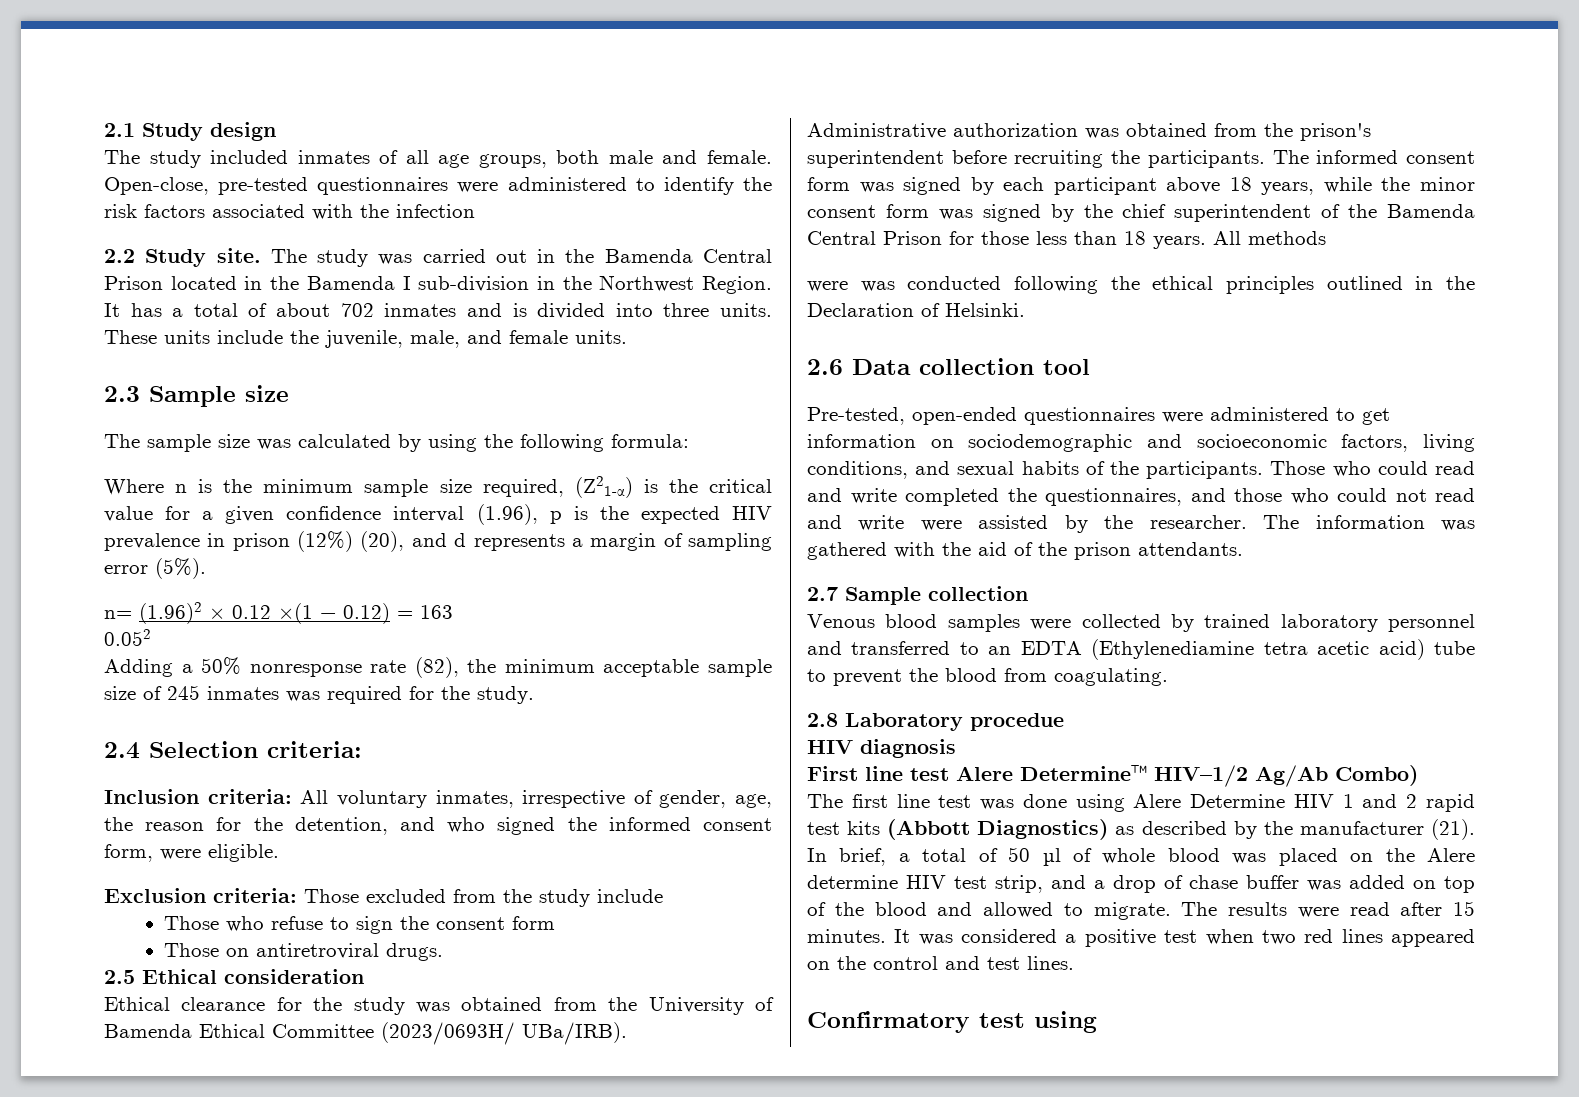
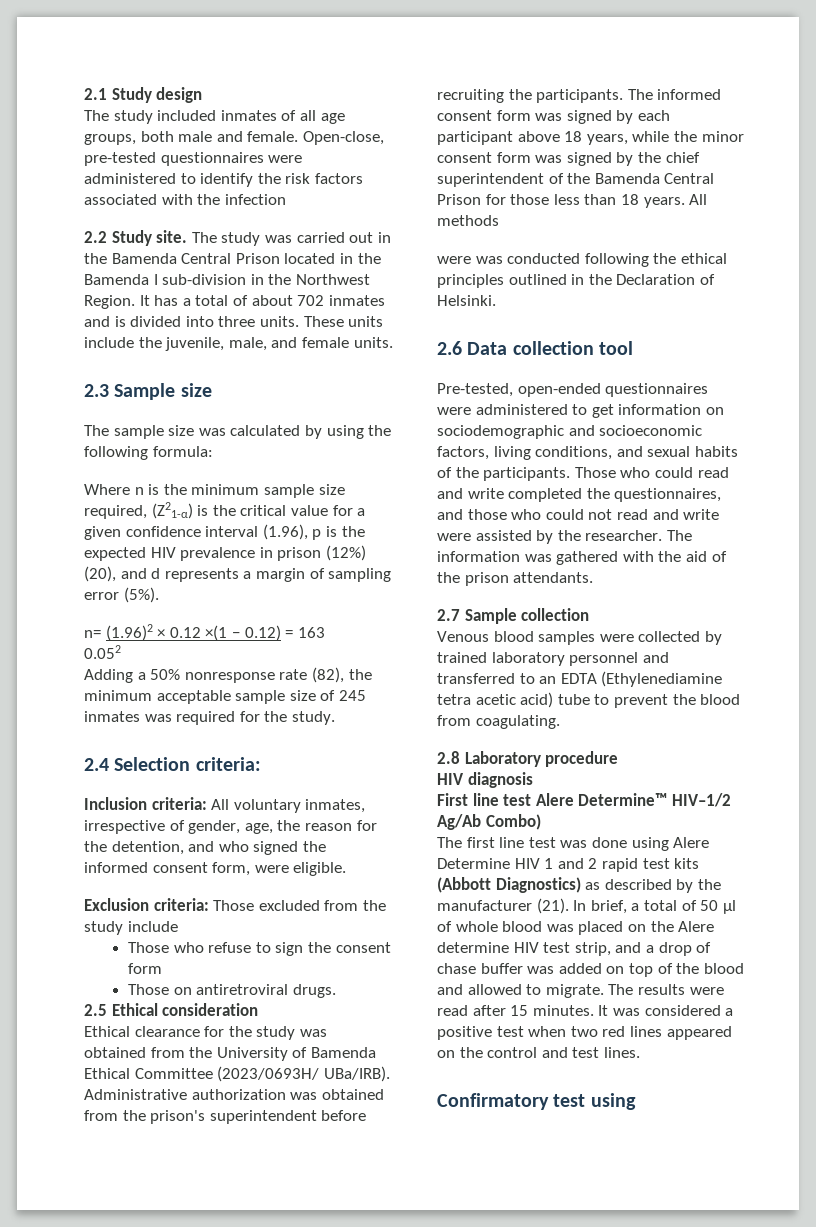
- 2.8 Laboratory procedue
+ 2.8 Laboratory procedure

